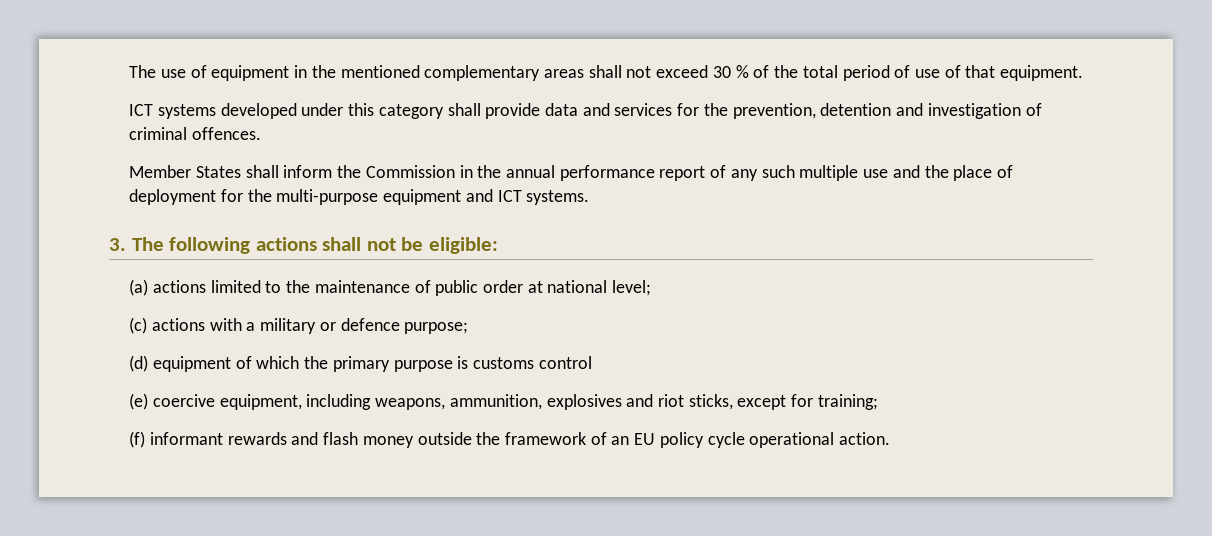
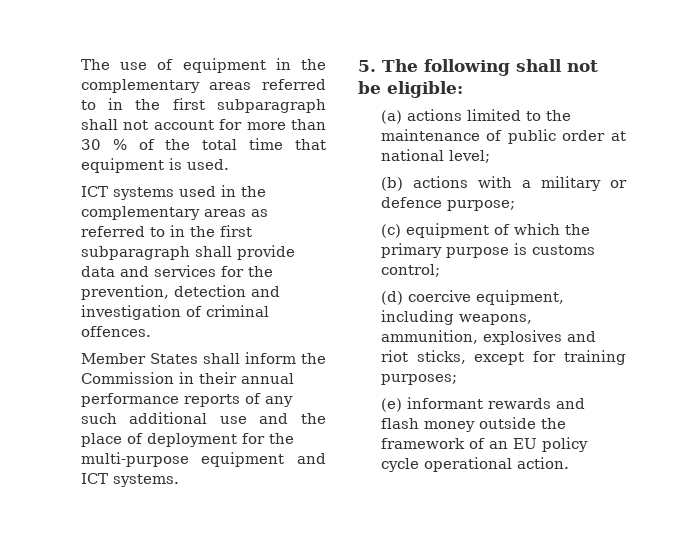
- The use of equipment in the mentioned complementary areas shall not exceed 30 % of the total period of use of that equipment.
- ICT systems developed under this category shall provide data and services for the prevention, detention and investigation of criminal offences.
+ The use of equipment in the complementary areas referred to in the first subparagraph shall not account for more than 30 % of the total time that equipment is used.
+ ICT systems used in the complementary areas as referred to in the first subparagraph shall provide data and services for the prevention, detection and investigation of criminal offences.
- Member States shall inform the Commission in the annual performance report of any such multiple use and the place of deployment for the multi-purpose equipment and ICT systems.
+ Member States shall inform the Commission in their annual performance reports of any such additional use and the place of deployment for the multi-purpose equipment and ICT systems.
- 3. The following actions shall not be eligible:
+ 5. The following shall not be eligible:
- (c) actions with a military or defence purpose;
+ (b) actions with a military or defence purpose;
- (d) equipment of which the primary purpose is customs control
- (e) coercive equipment, including weapons, ammunition, explosives and riot sticks, except for training;
- (f) informant rewards and flash money outside the framework of an EU policy cycle operational action.
+ (c) equipment of which the primary purpose is customs control;
+ (d) coercive equipment, including weapons, ammunition, explosives and riot sticks, except for training purposes;
+ (e) informant rewards and flash money outside the framework of an EU policy cycle operational action.

